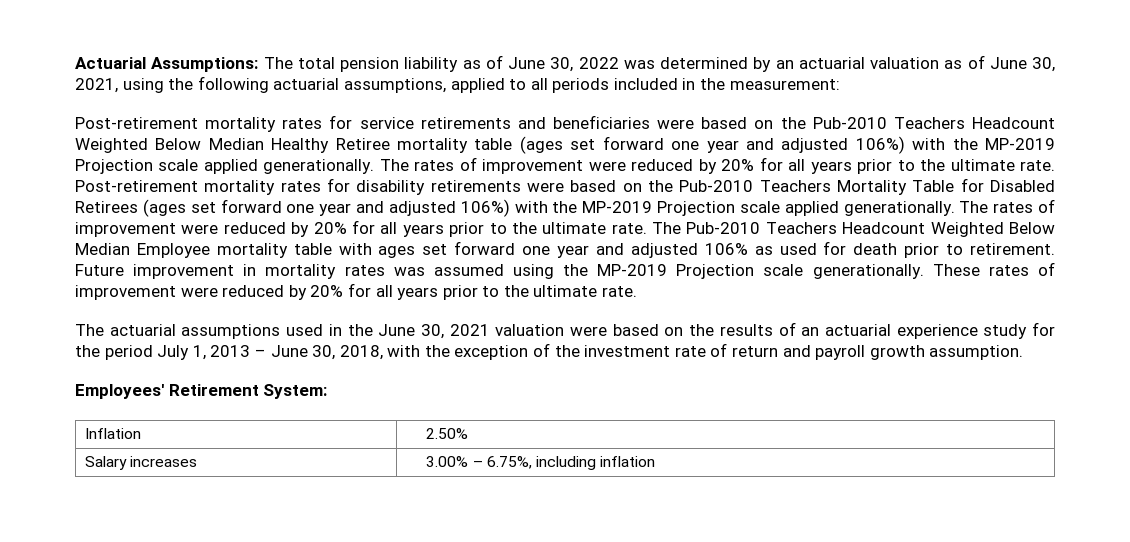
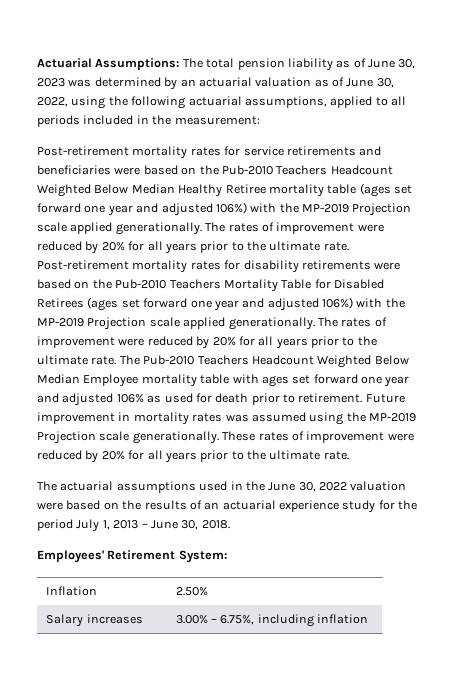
- Actuarial Assumptions: The total pension liability as of June 30, 2022 was determined by an actuarial valuation as of June 30, 2021, using the following actuarial assumptions, applied to all periods included in the measurement:
+ Actuarial Assumptions: The total pension liability as of June 30, 2023 was determined by an actuarial valuation as of June 30, 2022, using the following actuarial assumptions, applied to all periods included in the measurement:
- The actuarial assumptions used in the June 30, 2021 valuation were based on the results of an actuarial experience study for the period July 1, 2013 – June 30, 2018, with the exception of the investment rate of return and payroll growth assumption.
+ The actuarial assumptions used in the June 30, 2022 valuation were based on the results of an actuarial experience study for the period July 1, 2013 – June 30, 2018.

